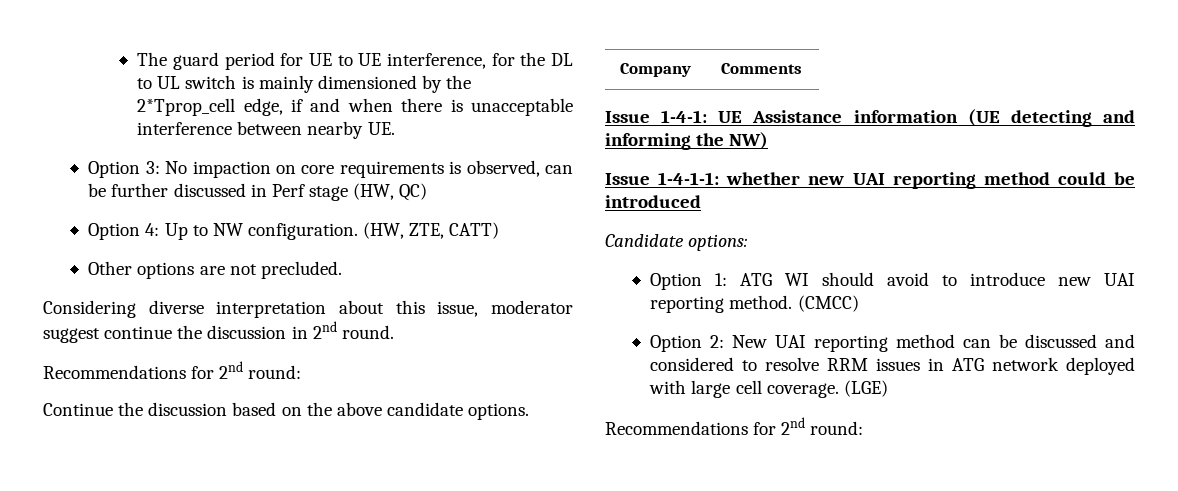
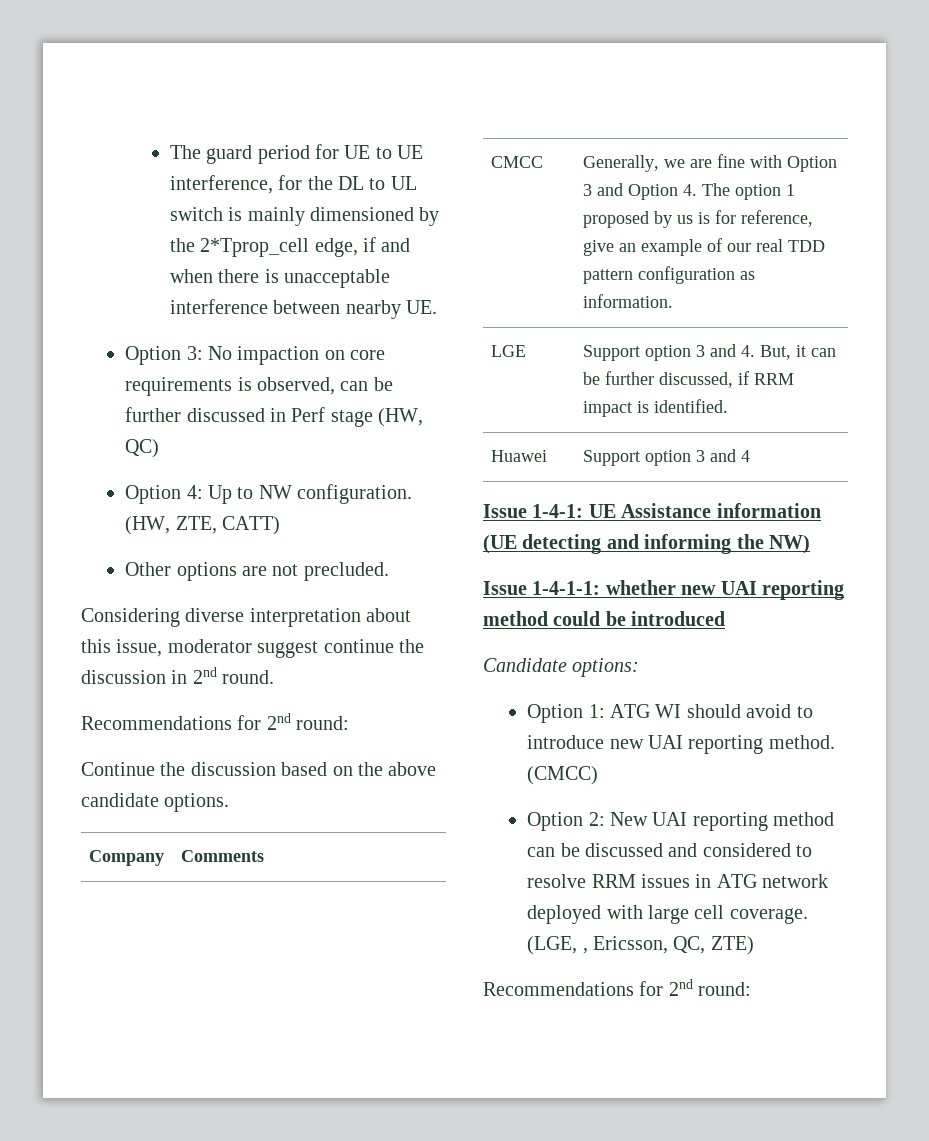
+ CMCC | Generally, we are fine with Option 3 and Option 4. The option 1 proposed by us is for reference, give an example of our real TDD pattern configuration as information.
+ LGE | Support option 3 and 4. But, it can be further discussed, if RRM impact is identified.
+ Huawei | Support option 3 and 4
- (LGE)
+ (LGE, , Ericsson, QC, ZTE)

